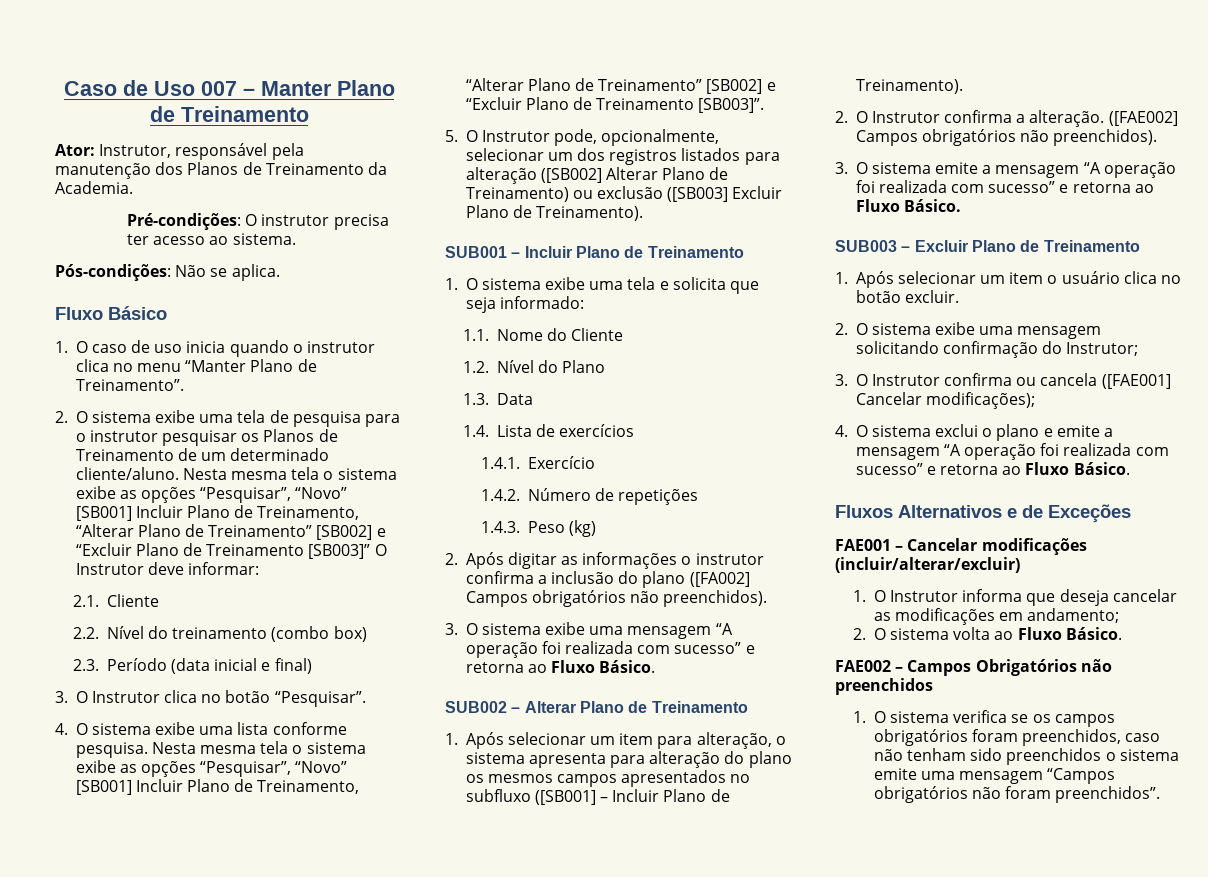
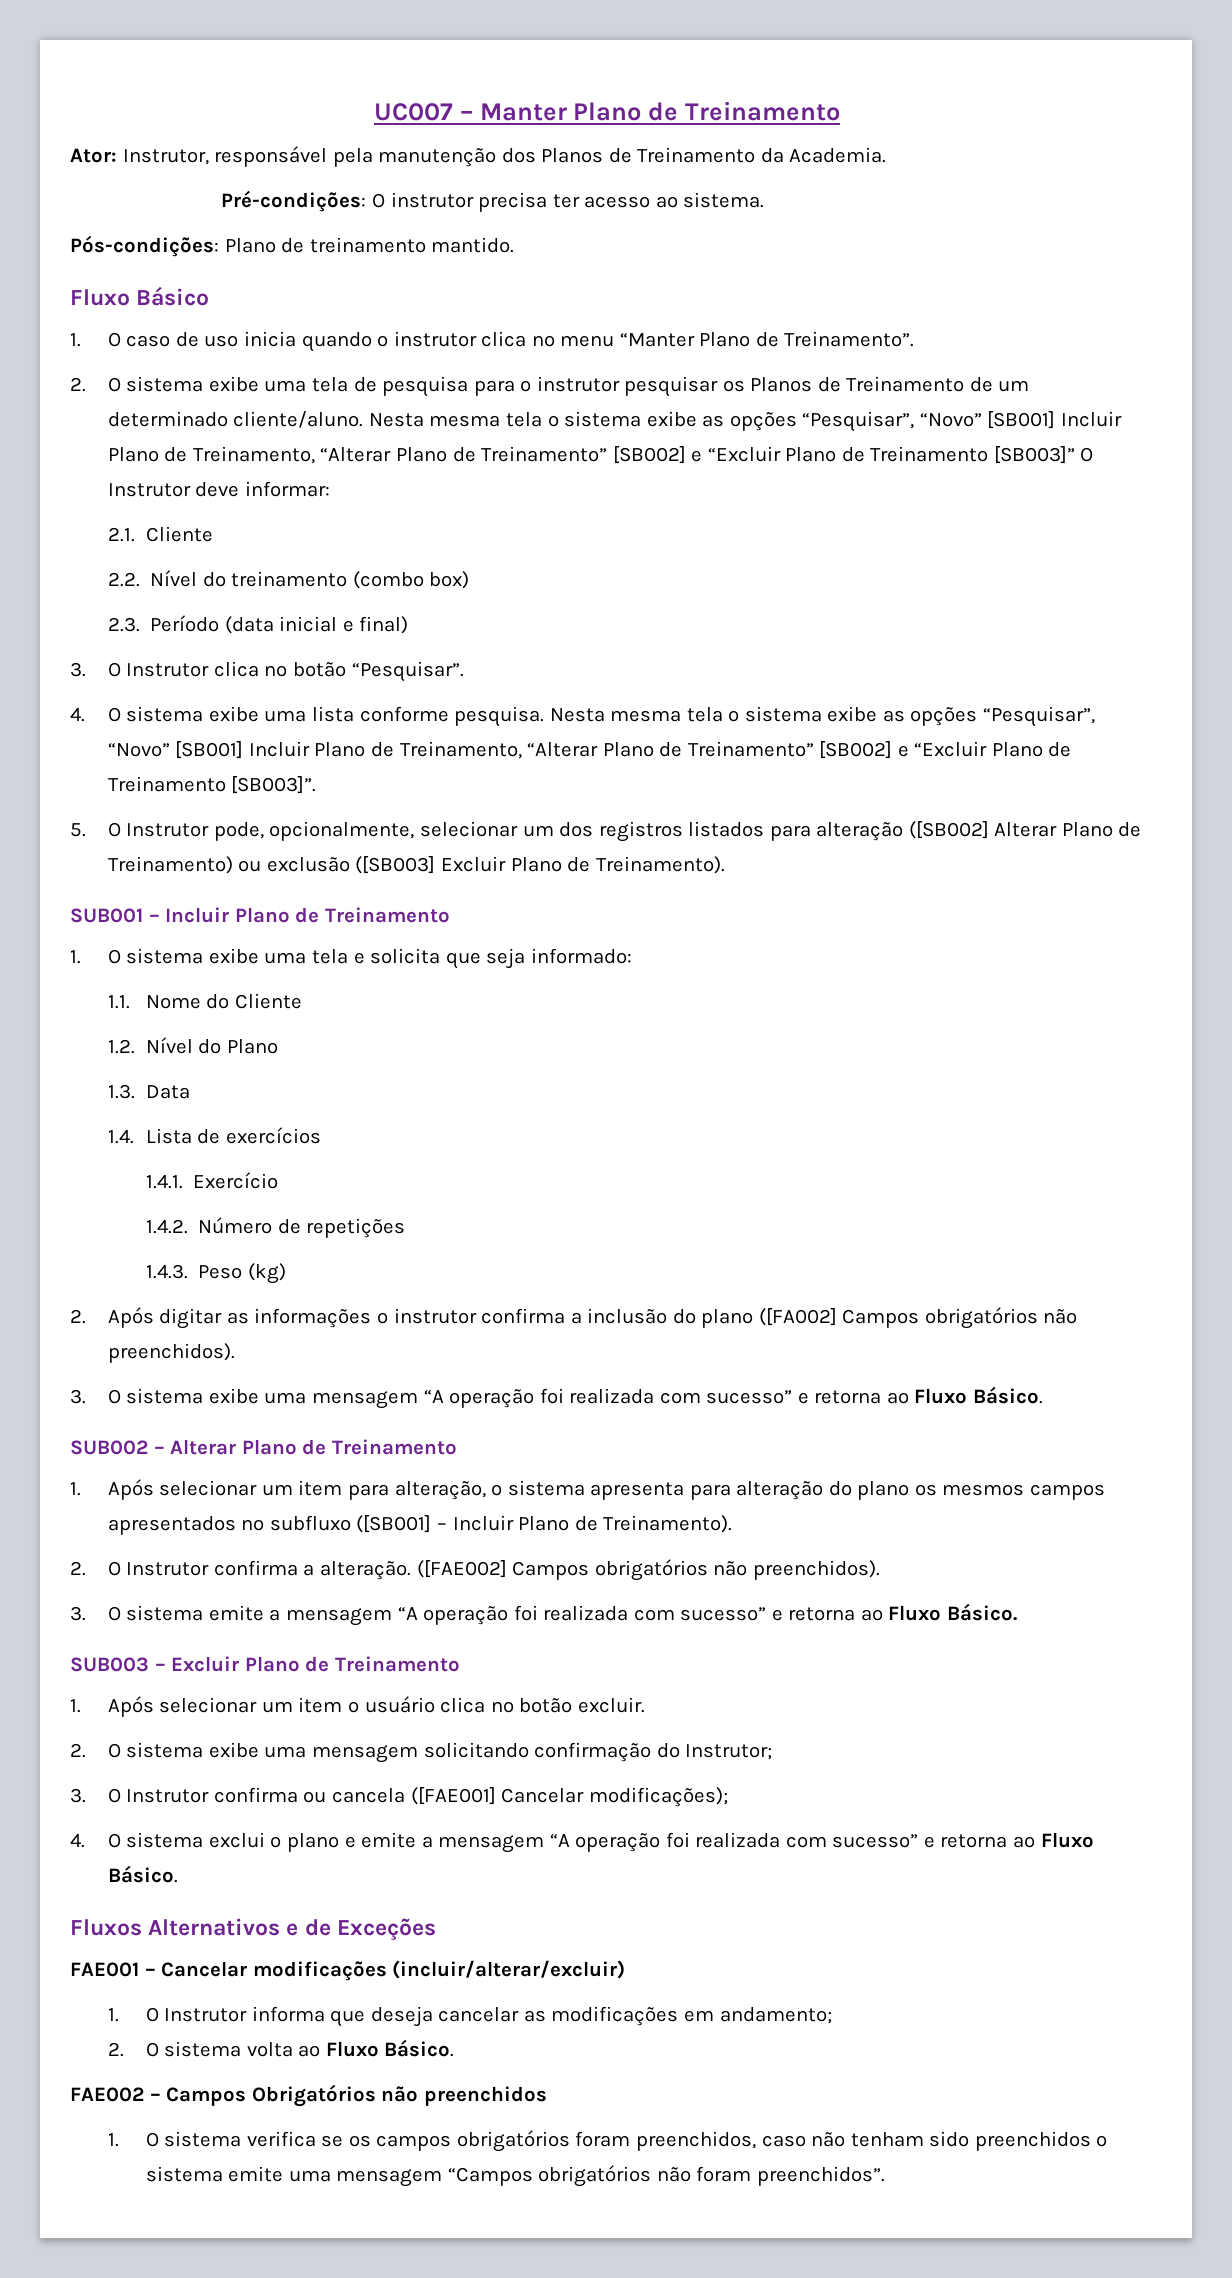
- Caso de Uso 007 – Manter Plano de Treinamento
+ UC007 – Manter Plano de Treinamento
- Pós-condições: Não se aplica.
+ Pós-condições: Plano de treinamento mantido.

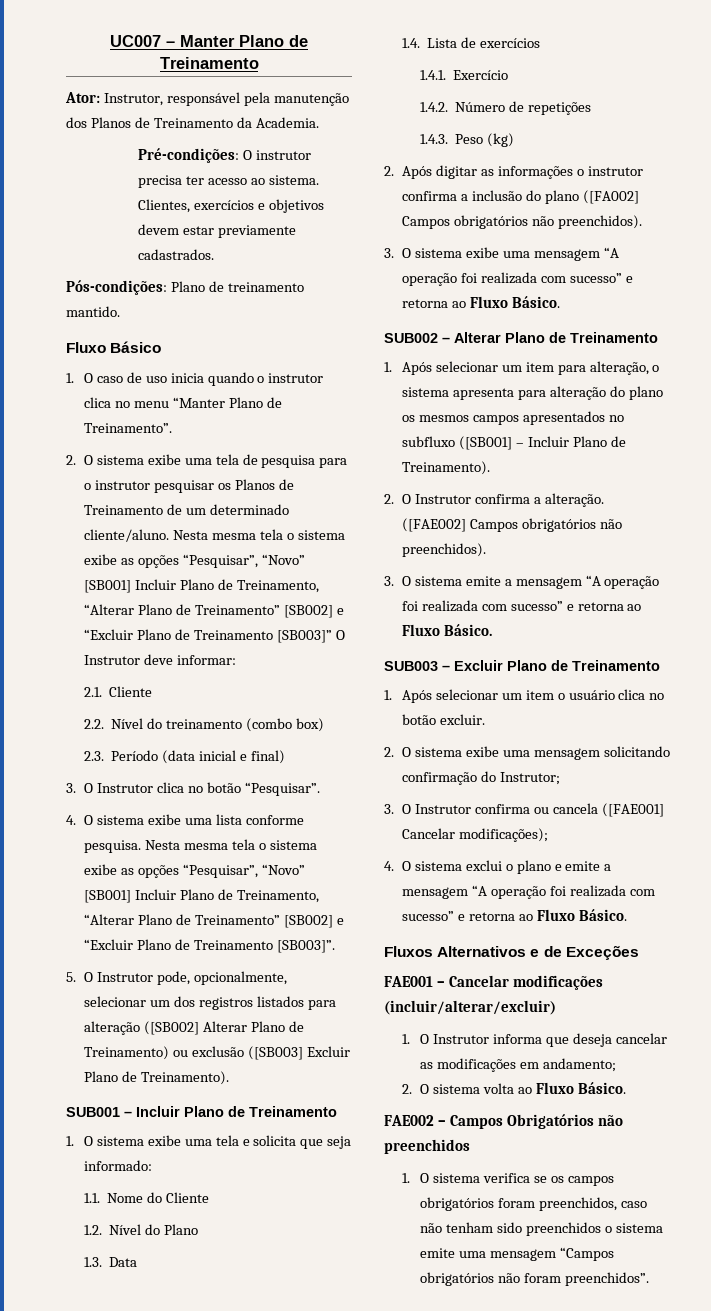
+ Clientes, exercícios e objetivos devem estar previamente cadastrados.

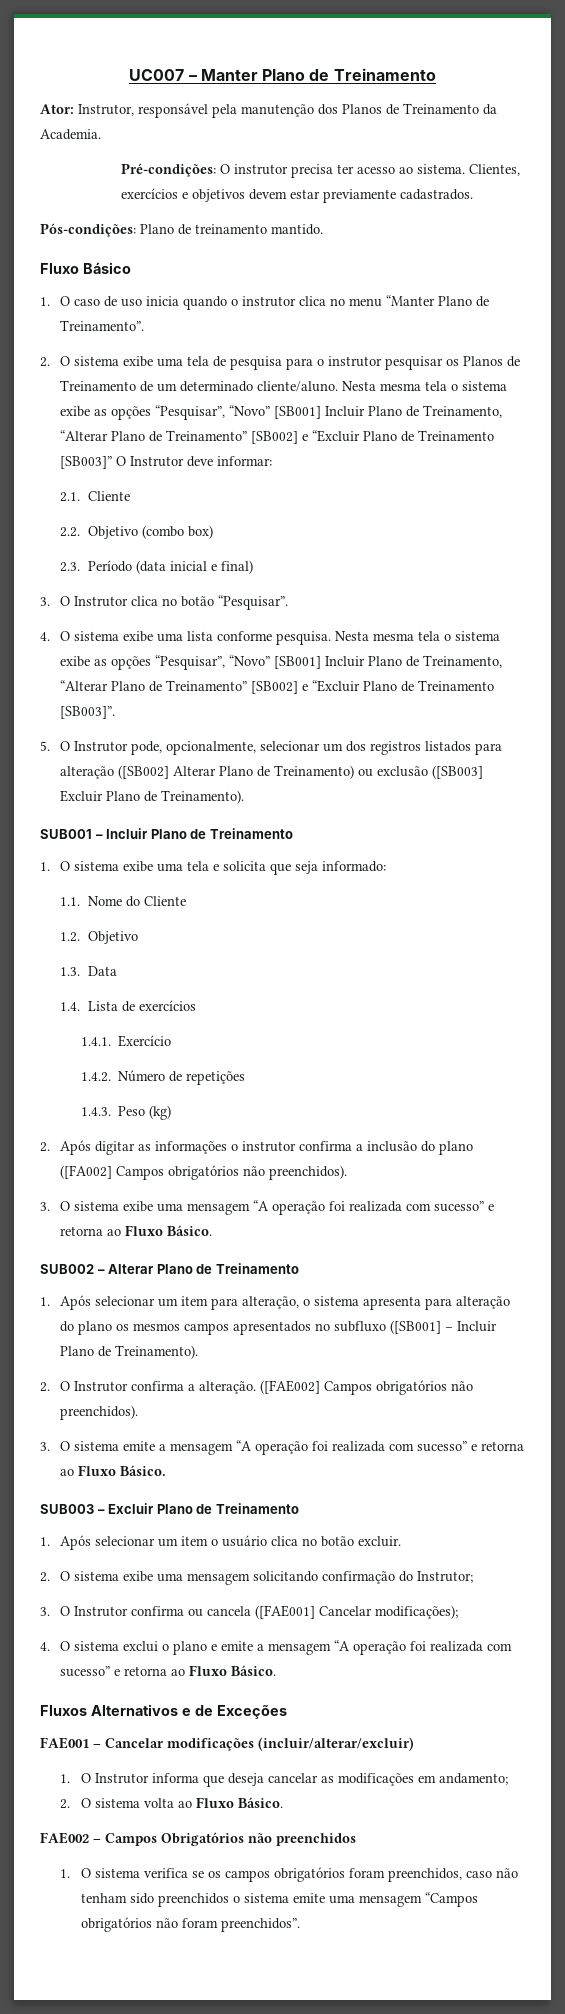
- 2.2. Nível do treinamento (combo box)
+ 2.2. Objetivo (combo box)
- 1.2. Nível do Plano
+ 1.2. Objetivo

